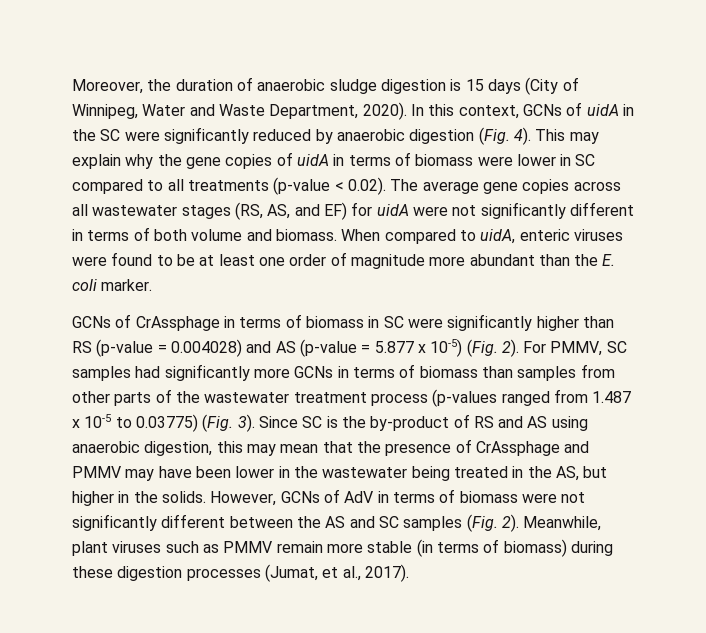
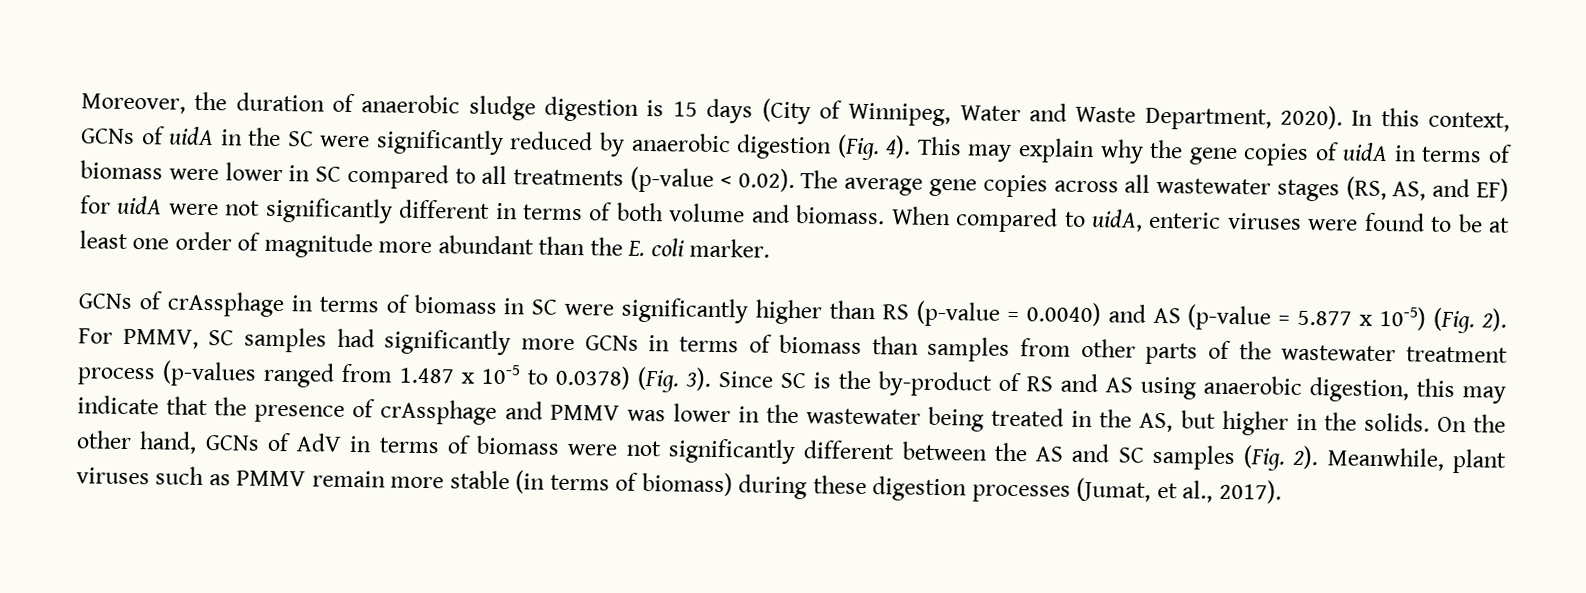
- GCNs of CrAssphage in terms of biomass in SC were significantly higher than RS (p-value = 0.004028) and AS (p-value = 5.877 x 10-5) (Fig. 2).
+ GCNs of crAssphage in terms of biomass in SC were significantly higher than RS (p-value = 0.0040) and AS (p-value = 5.877 x 10-5) (Fig. 2).
- For PMMV, SC samples had significantly more GCNs in terms of biomass than samples from other parts of the wastewater treatment process (p-values ranged from 1.487 x 10-5 to 0.03775) (Fig. 3).
+ For PMMV, SC samples had significantly more GCNs in terms of biomass than samples from other parts of the wastewater treatment process (p-values ranged from 1.487 x 10-5 to 0.0378) (Fig. 3).
- Since SC is the by-product of RS and AS using anaerobic digestion, this may mean that the presence of CrAssphage and PMMV may have been lower in the wastewater being treated in the AS, but higher in the solids.
+ Since SC is the by-product of RS and AS using anaerobic digestion, this may indicate that the presence of crAssphage and PMMV was lower in the wastewater being treated in the AS, but higher in the solids.
- However, GCNs of AdV in terms of biomass were not significantly different between the AS and SC samples (Fig. 2).
+ On the other hand, GCNs of AdV in terms of biomass were not significantly different between the AS and SC samples (Fig. 2).

